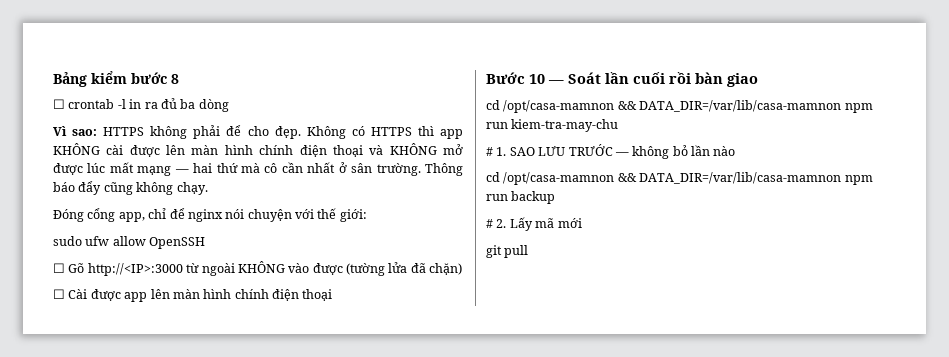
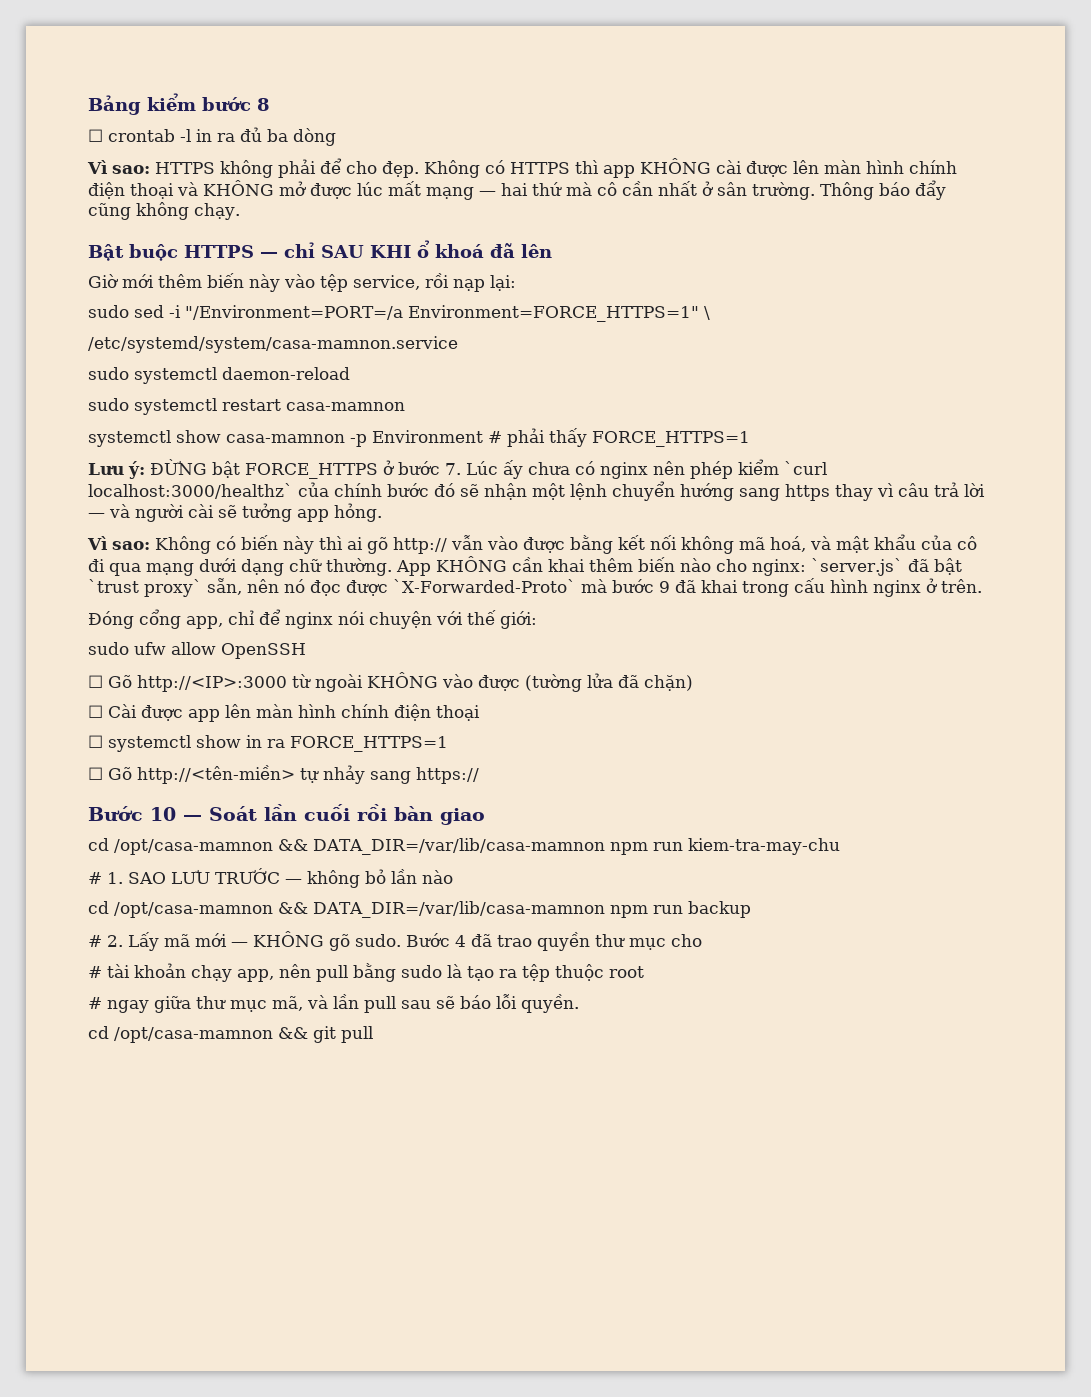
+ Bật buộc HTTPS — chỉ SAU KHI ổ khoá đã lên
+ Giờ mới thêm biến này vào tệp service, rồi nạp lại:
+ sudo sed -i "/Environment=PORT=/a Environment=FORCE_HTTPS=1" \
+ /etc/systemd/system/casa-mamnon.service
+ sudo systemctl daemon-reload
+ sudo systemctl restart casa-mamnon
+ systemctl show casa-mamnon -p Environment # phải thấy FORCE_HTTPS=1
+ Lưu ý: ĐỪNG bật FORCE_HTTPS ở bước 7. Lúc ấy chưa có nginx nên phép kiểm `curl localhost:3000/healthz` của chính bước đó sẽ nhận một lệnh chuyển hướng sang https thay vì câu trả lời — và người cài sẽ tưởng app hỏng.
+ Vì sao: Không có biến này thì ai gõ http:// vẫn vào được bằng kết nối không mã hoá, và mật khẩu của cô đi qua mạng dưới dạng chữ thường. App KHÔNG cần khai thêm biến nào cho nginx: `server.js` đã bật `trust proxy` sẵn, nên nó đọc được `X-Forwarded-Proto` mà bước 9 đã khai trong cấu hình nginx ở trên.
+ ☐ systemctl show in ra FORCE_HTTPS=1
+ ☐ Gõ http://<tên-miền> tự nhảy sang https://
- # 2. Lấy mã mới
- git pull
+ # 2. Lấy mã mới — KHÔNG gõ sudo. Bước 4 đã trao quyền thư mục cho
+ # tài khoản chạy app, nên pull bằng sudo là tạo ra tệp thuộc root
+ # ngay giữa thư mục mã, và lần pull sau sẽ báo lỗi quyền.
+ cd /opt/casa-mamnon && git pull

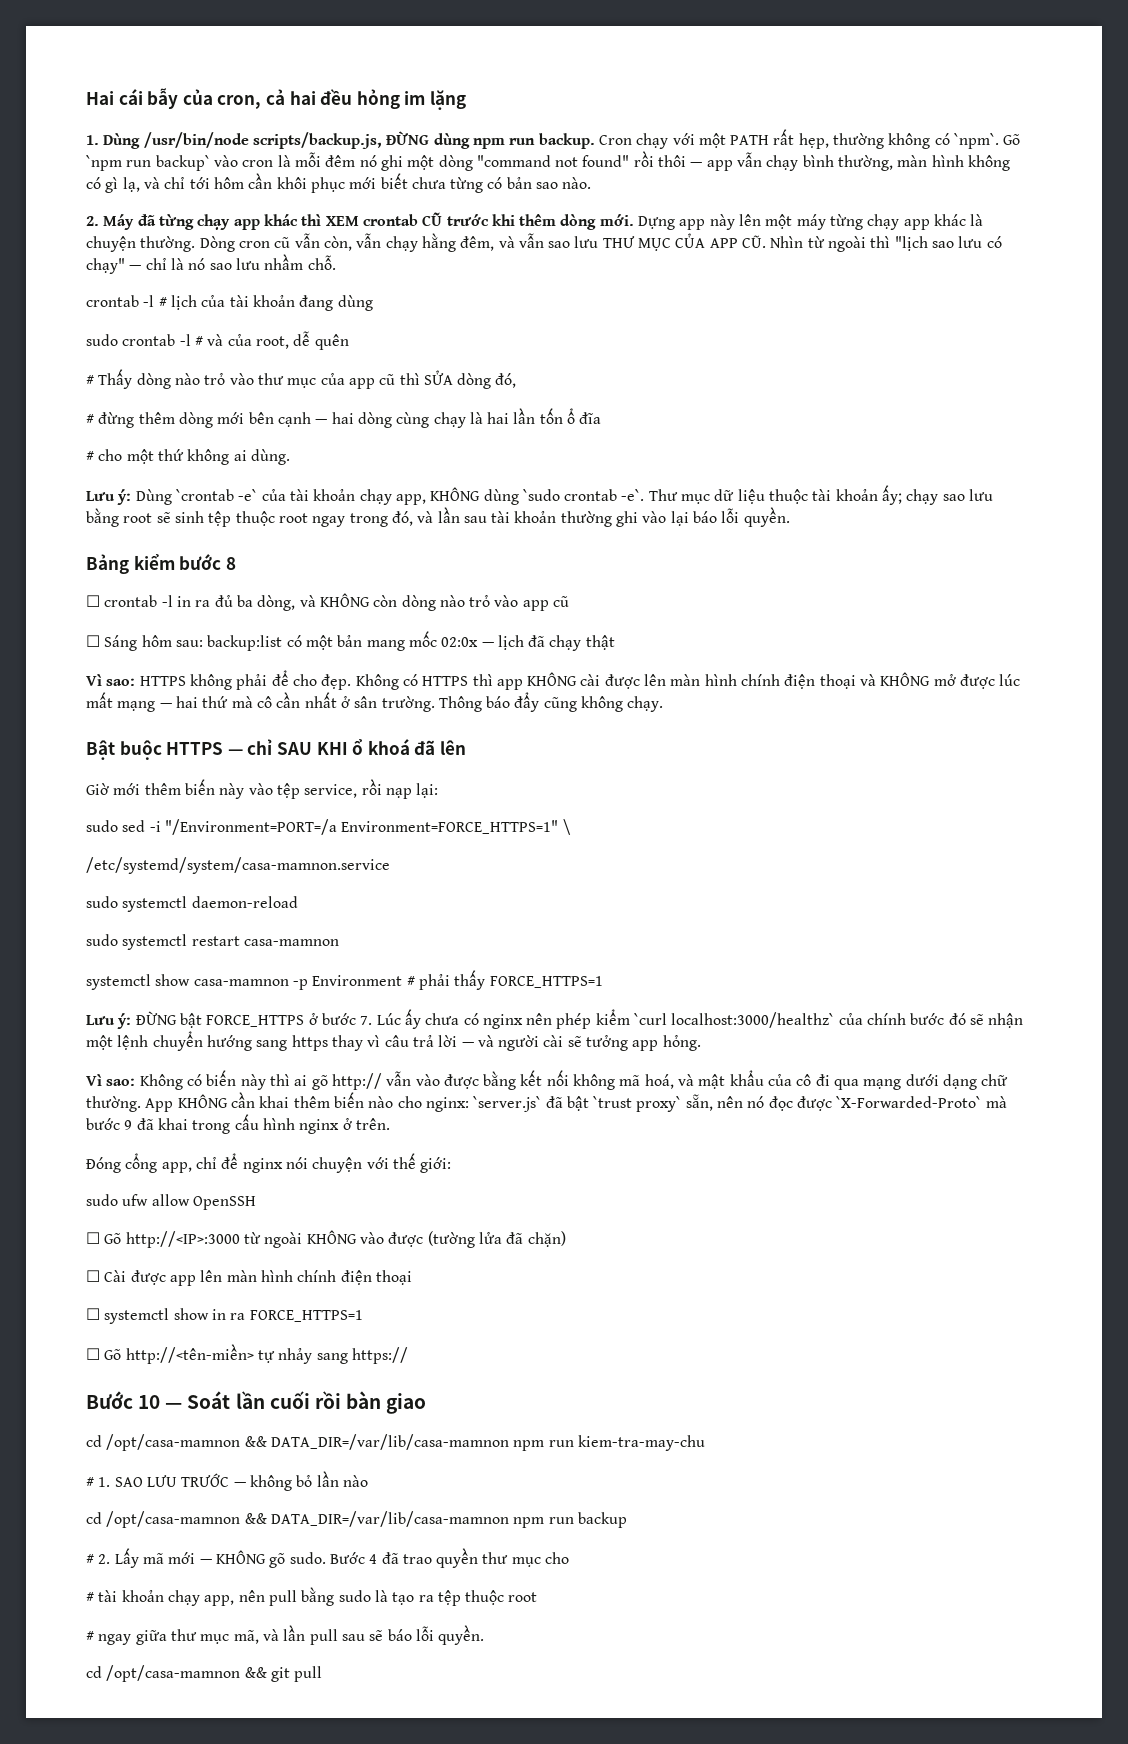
+ Hai cái bẫy của cron, cả hai đều hỏng im lặng
+ 1. Dùng /usr/bin/node scripts/backup.js, ĐỪNG dùng npm run backup. Cron chạy với một PATH rất hẹp, thường không có `npm`. Gõ `npm run backup` vào cron là mỗi đêm nó ghi một dòng "command not found" rồi thôi — app vẫn chạy bình thường, màn hình không có gì lạ, và chỉ tới hôm cần khôi phục mới biết chưa từng có bản sao nào.
+ 2. Máy đã từng chạy app khác thì XEM crontab CŨ trước khi thêm dòng mới. Dựng app này lên một máy từng chạy app khác là chuyện thường. Dòng cron cũ vẫn còn, vẫn chạy hằng đêm, và vẫn sao lưu THƯ MỤC CỦA APP CŨ. Nhìn từ ngoài thì "lịch sao lưu có chạy" — chỉ là nó sao lưu nhầm chỗ.
+ crontab -l # lịch của tài khoản đang dùng
+ sudo crontab -l # và của root, dễ quên
+ # Thấy dòng nào trỏ vào thư mục của app cũ thì SỬA dòng đó,
+ # đừng thêm dòng mới bên cạnh — hai dòng cùng chạy là hai lần tốn ổ đĩa
+ # cho một thứ không ai dùng.
+ Lưu ý: Dùng `crontab -e` của tài khoản chạy app, KHÔNG dùng `sudo crontab -e`. Thư mục dữ liệu thuộc tài khoản ấy; chạy sao lưu bằng root sẽ sinh tệp thuộc root ngay trong đó, và lần sau tài khoản thường ghi vào lại báo lỗi quyền.
- ☐ crontab -l in ra đủ ba dòng
+ ☐ crontab -l in ra đủ ba dòng, và KHÔNG còn dòng nào trỏ vào app cũ
+ ☐ Sáng hôm sau: backup:list có một bản mang mốc 02:0x — lịch đã chạy thật

